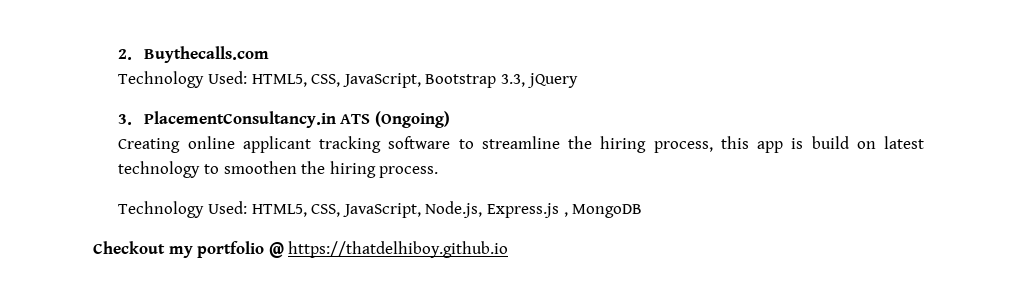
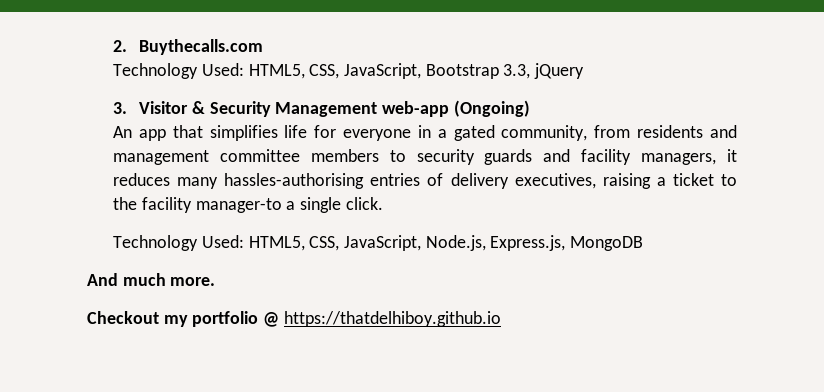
- 3. PlacementConsultancy.in ATS (Ongoing)
- Creating online applicant tracking software to streamline the hiring process, this app is build on latest technology to smoothen the hiring process.
+ 3. Visitor & Security Management web-app (Ongoing)
+ An app that simplifies life for everyone in a gated community, from residents and management committee members to security guards and facility managers, it reduces many hassles-authorising entries of delivery executives, raising a ticket to the facility manager-to a single click.
- Technology Used: HTML5, CSS, JavaScript, Node.js, Express.js , MongoDB
+ Technology Used: HTML5, CSS, JavaScript, Node.js, Express.js, MongoDB
+ And much more.

